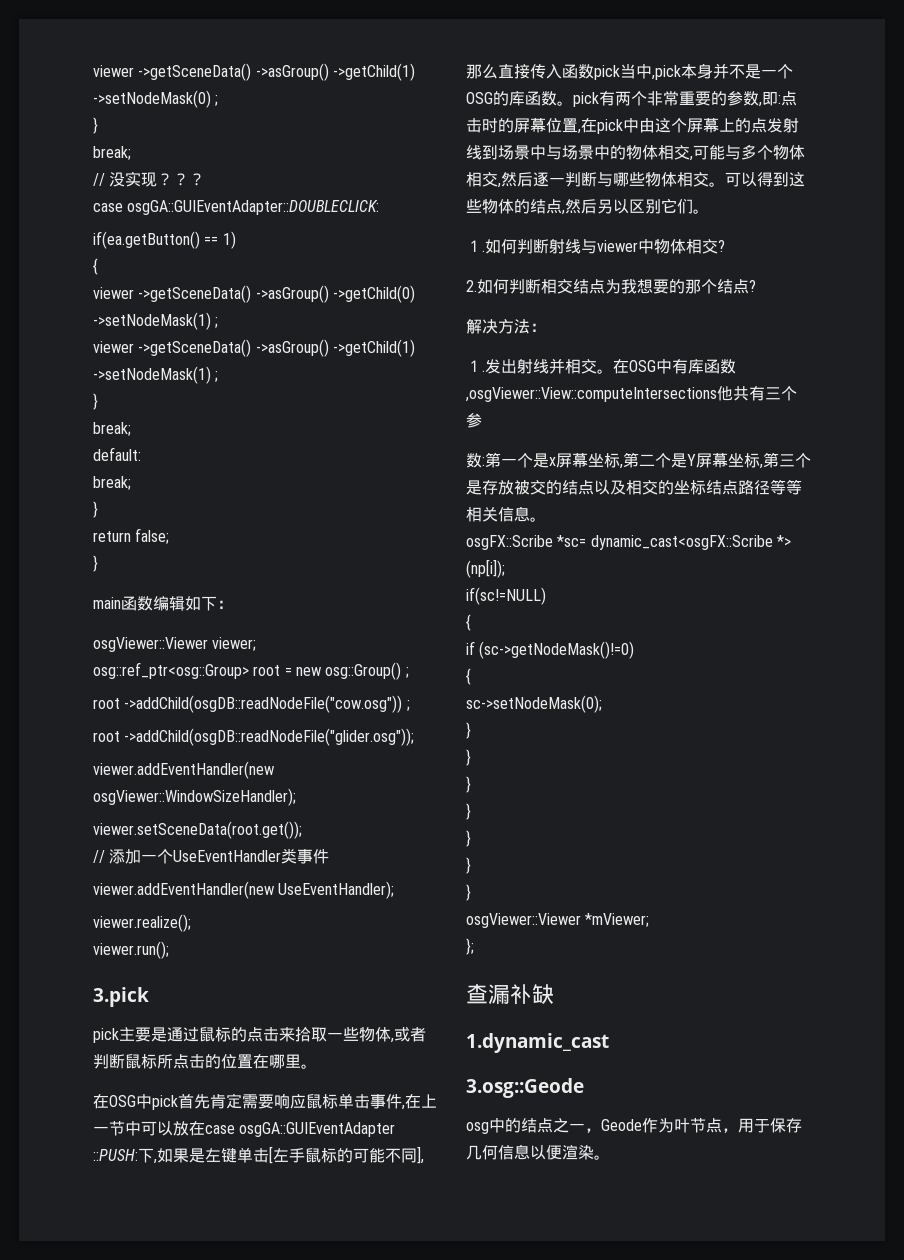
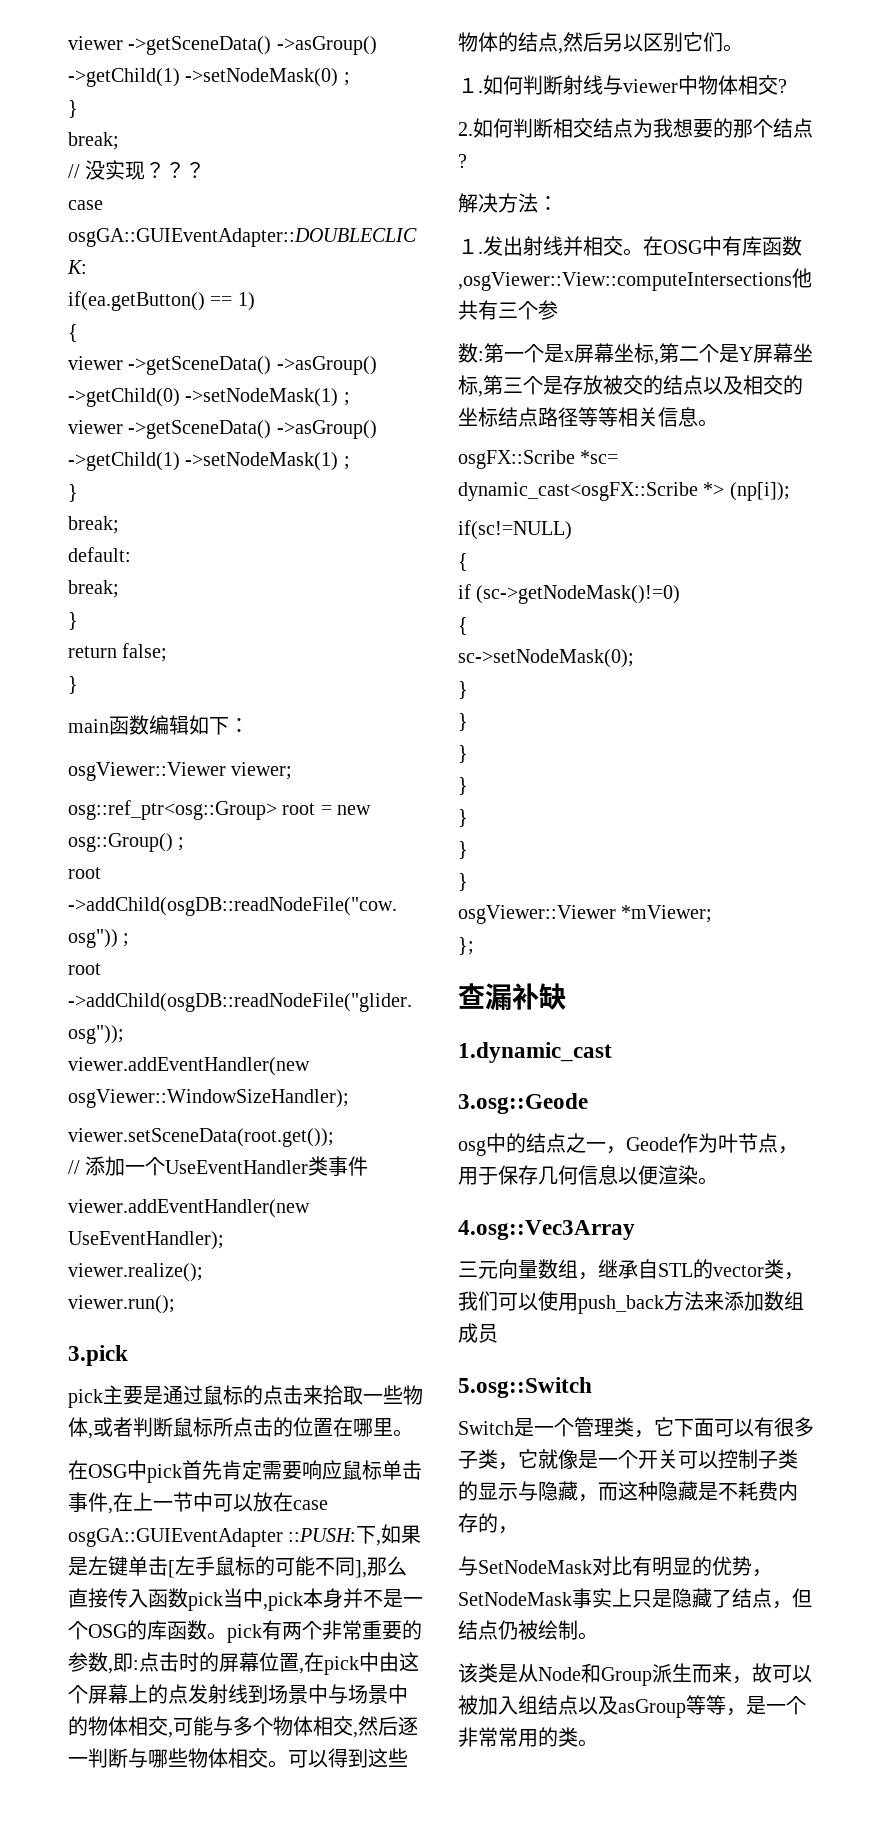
+ 4.osg::Vec3Array
+ 三元向量数组，继承自STL的vector类，我们可以使用push_back方法来添加数组成员
+ 5.osg::Switch
+ Switch是一个管理类，它下面可以有很多子类，它就像是一个开关可以控制子类的显示与隐藏，而这种隐藏是不耗费内存的，
+ 与SetNodeMask对比有明显的优势，SetNodeMask事实上只是隐藏了结点，但结点仍被绘制。
+ 该类是从Node和Group派生而来，故可以被加入组结点以及asGroup等等，是一个非常常用的类。

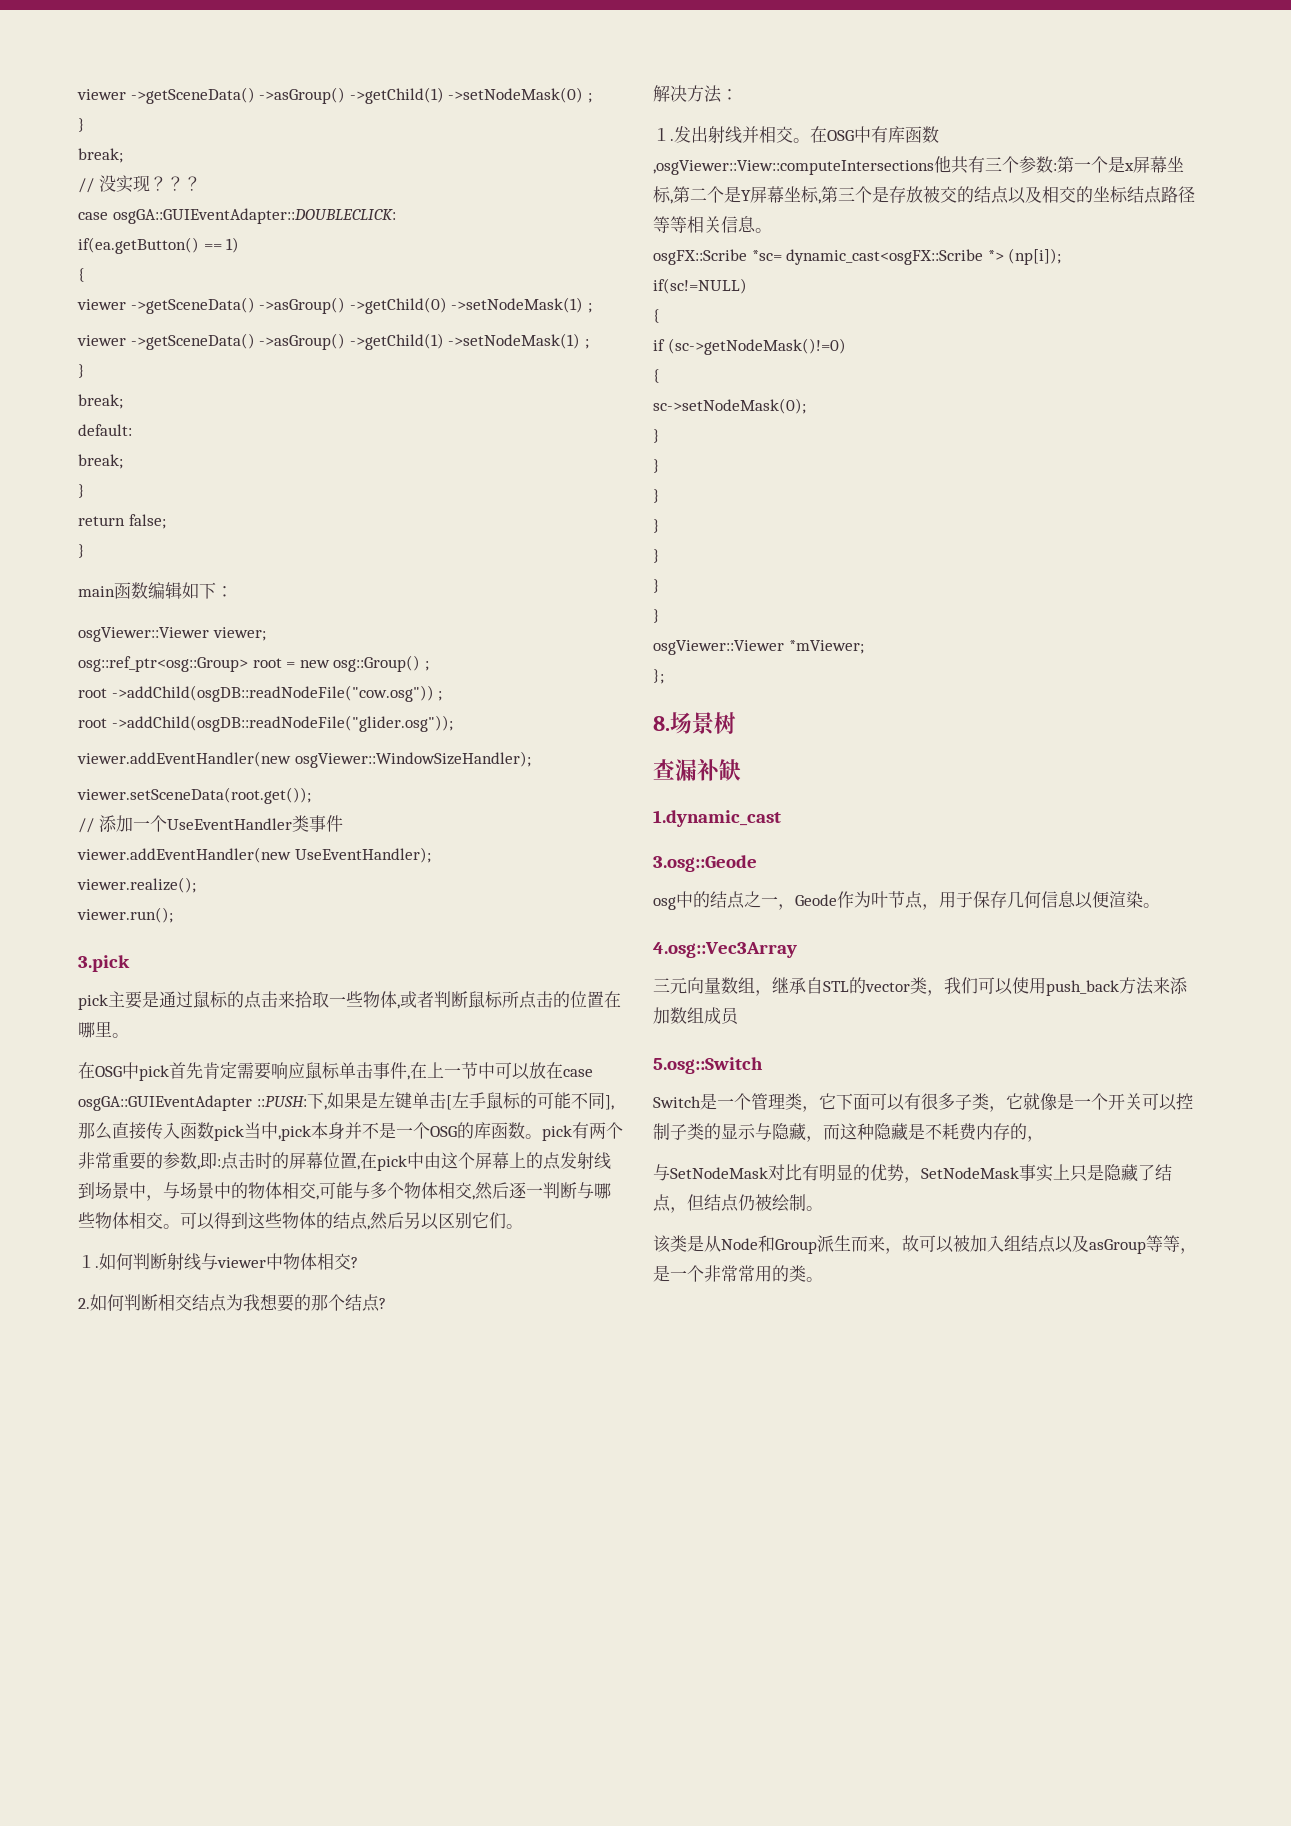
- 点击时的屏幕位置,在pick中由这个屏幕上的点发射线到场景中与场景中的物体相交,可能与多个物体相交,然后逐一判断与哪些物体相交。
+ 点击时的屏幕位置,在pick中由这个屏幕上的点发射线到场景中，与场景中的物体相交,可能与多个物体相交,然后逐一判断与哪些物体相交。
- 在OSG中有库函数,osgViewer::View::computeIntersections他共有三个参
- 数:第一个是x屏幕坐标,第二个是Y屏幕坐标,第三个是存放被交的结点以及相交的坐标结点路径等等相关信息。
+ 在OSG中有库函数,osgViewer::View::computeIntersections他共有三个参数:第一个是x屏幕坐标,第二个是Y屏幕坐标,第三个是存放被交的结点以及相交的坐标结点路径等等相关信息。
+ 8.场景树

